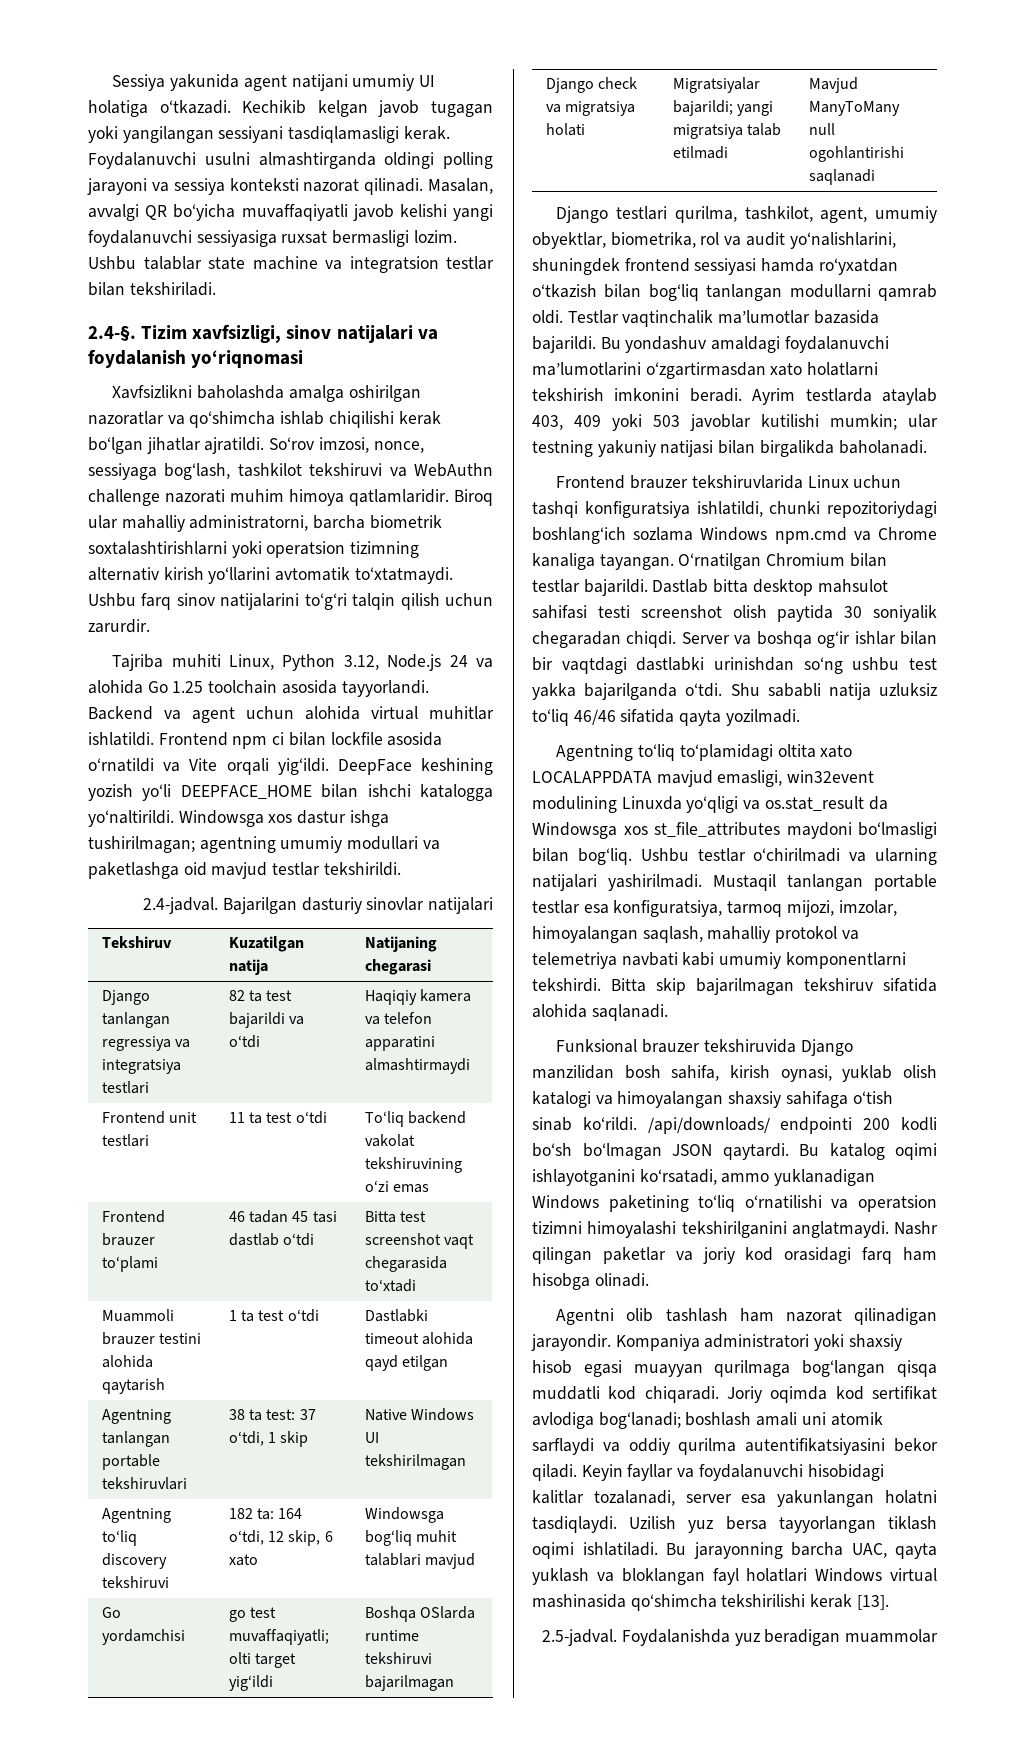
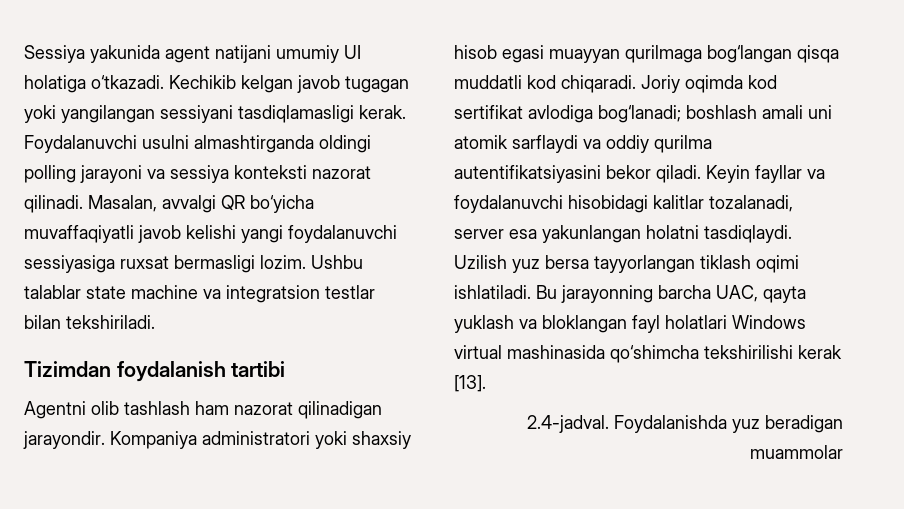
- 2.4-§. Tizim xavfsizligi, sinov natijalari va foydalanish yo‘riqnomasi
- Xavfsizlikni baholashda amalga oshirilgan nazoratlar va qo‘shimcha ishlab chiqilishi kerak bo‘lgan jihatlar ajratildi. So‘rov imzosi, nonce, sessiyaga bog‘lash, tashkilot tekshiruvi va WebAuthn challenge nazorati muhim himoya qatlamlaridir. Biroq ular mahalliy administratorni, barcha biometrik soxtalashtirishlarni yoki operatsion tizimning alternativ kirish yo‘llarini avtomatik to‘xtatmaydi. Ushbu farq sinov natijalarini to‘g‘ri talqin qilish uchun zarurdir.
- Tajriba muhiti Linux, Python 3.12, Node.js 24 va alohida Go 1.25 toolchain asosida tayyorlandi. Backend va agent uchun alohida virtual muhitlar ishlatildi. Frontend npm ci bilan lockfile asosida o‘rnatildi va Vite orqali yig‘ildi. DeepFace keshining yozish yo‘li DEEPFACE_HOME bilan ishchi katalogga yo‘naltirildi. Windowsga xos dastur ishga tushirilmagan; agentning umumiy modullari va paketlashga oid mavjud testlar tekshirildi.
- 2.4-jadval. Bajarilgan dasturiy sinovlar natijalari
- Tekshiruv | Kuzatilgan natija | Natijaning chegarasi
- Django tanlangan regressiya va integratsiya testlari | 82 ta test bajarildi va o‘tdi | Haqiqiy kamera va telefon apparatini almashtirmaydi
- Frontend unit testlari | 11 ta test o‘tdi | To‘liq backend vakolat tekshiruvining o‘zi emas
- Frontend brauzer to‘plami | 46 tadan 45 tasi dastlab o‘tdi | Bitta test screenshot vaqt chegarasida to‘xtadi
- Muammoli brauzer testini alohida qaytarish | 1 ta test o‘tdi | Dastlabki timeout alohida qayd etilgan
- Agentning tanlangan portable tekshiruvlari | 38 ta test: 37 o‘tdi, 1 skip | Native Windows UI tekshirilmagan
- Agentning to‘liq discovery tekshiruvi | 182 ta: 164 o‘tdi, 12 skip, 6 xato | Windowsga bog‘liq muhit talablari mavjud
- Go yordamchisi | go test muvaffaqiyatli; olti target yig‘ildi | Boshqa OSlarda runtime tekshiruvi bajarilmagan
- Django check va migratsiya holati | Migratsiyalar bajarildi; yangi migratsiya talab etilmadi | Mavjud ManyToMany null ogohlantirishi saqlanadi
- Django testlari qurilma, tashkilot, agent, umumiy obyektlar, biometrika, rol va audit yo‘nalishlarini, shuningdek frontend sessiyasi hamda ro‘yxatdan o‘tkazish bilan bog‘liq tanlangan modullarni qamrab oldi. Testlar vaqtinchalik ma’lumotlar bazasida bajarildi. Bu yondashuv amaldagi foydalanuvchi ma’lumotlarini o‘zgartirmasdan xato holatlarni tekshirish imkonini beradi. Ayrim testlarda ataylab 403, 409 yoki 503 javoblar kutilishi mumkin; ular testning yakuniy natijasi bilan birgalikda baholanadi.
- Frontend brauzer tekshiruvlarida Linux uchun tashqi konfiguratsiya ishlatildi, chunki repozitoriydagi boshlang‘ich sozlama Windows npm.cmd va Chrome kanaliga tayangan. O‘rnatilgan Chromium bilan testlar bajarildi. Dastlab bitta desktop mahsulot sahifasi testi screenshot olish paytida 30 soniyalik chegaradan chiqdi. Server va boshqa og‘ir ishlar bilan bir vaqtdagi dastlabki urinishdan so‘ng ushbu test yakka bajarilganda o‘tdi. Shu sababli natija uzluksiz to‘liq 46/46 sifatida qayta yozilmadi.
- Agentning to‘liq to‘plamidagi oltita xato LOCALAPPDATA mavjud emasligi, win32event modulining Linuxda yo‘qligi va os.stat_result da Windowsga xos st_file_attributes maydoni bo‘lmasligi bilan bog‘liq. Ushbu testlar o‘chirilmadi va ularning natijalari yashirilmadi. Mustaqil tanlangan portable testlar esa konfiguratsiya, tarmoq mijozi, imzolar, himoyalangan saqlash, mahalliy protokol va telemetriya navbati kabi umumiy komponentlarni tekshirdi. Bitta skip bajarilmagan tekshiruv sifatida alohida saqlanadi.
- Funksional brauzer tekshiruvida Django manzilidan bosh sahifa, kirish oynasi, yuklab olish katalogi va himoyalangan shaxsiy sahifaga o‘tish sinab ko‘rildi. /api/downloads/ endpointi 200 kodli bo‘sh bo‘lmagan JSON qaytardi. Bu katalog oqimi ishlayotganini ko‘rsatadi, ammo yuklanadigan Windows paketining to‘liq o‘rnatilishi va operatsion tizimni himoyalashi tekshirilganini anglatmaydi. Nashr qilingan paketlar va joriy kod orasidagi farq ham hisobga olinadi.
+ Tizimdan foydalanish tartibi
- 2.5-jadval. Foydalanishda yuz beradigan muammolar
+ 2.4-jadval. Foydalanishda yuz beradigan muammolar

